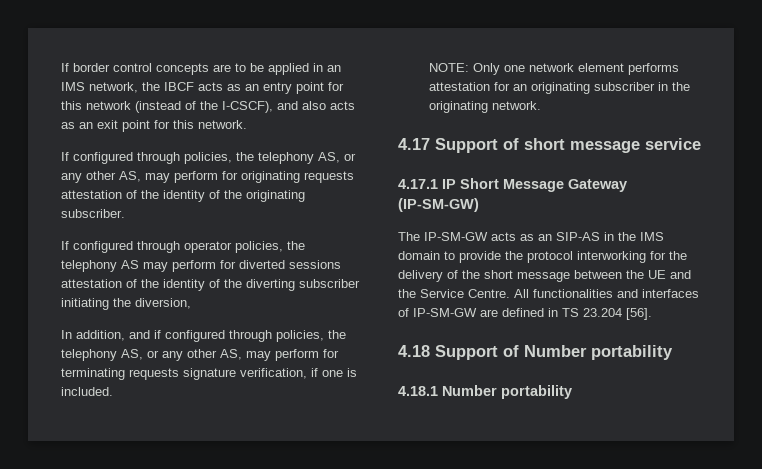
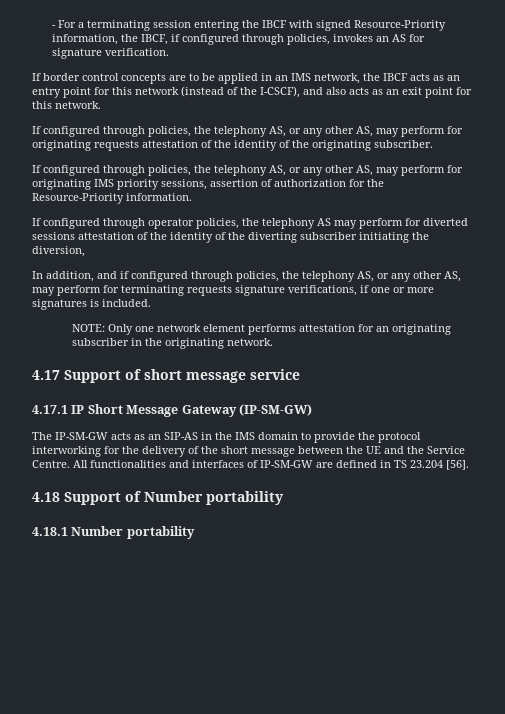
+ - For a terminating session entering the IBCF with signed Resource-Priority information, the IBCF, if configured through policies, invokes an AS for signature verification.
+ If configured through policies, the telephony AS, or any other AS, may perform for originating IMS priority sessions, assertion of authorization for the Resource-Priority information.
- In addition, and if configured through policies, the telephony AS, or any other AS, may perform for terminating requests signature verification, if one is included.
+ In addition, and if configured through policies, the telephony AS, or any other AS, may perform for terminating requests signature verifications, if one or more signatures is included.

